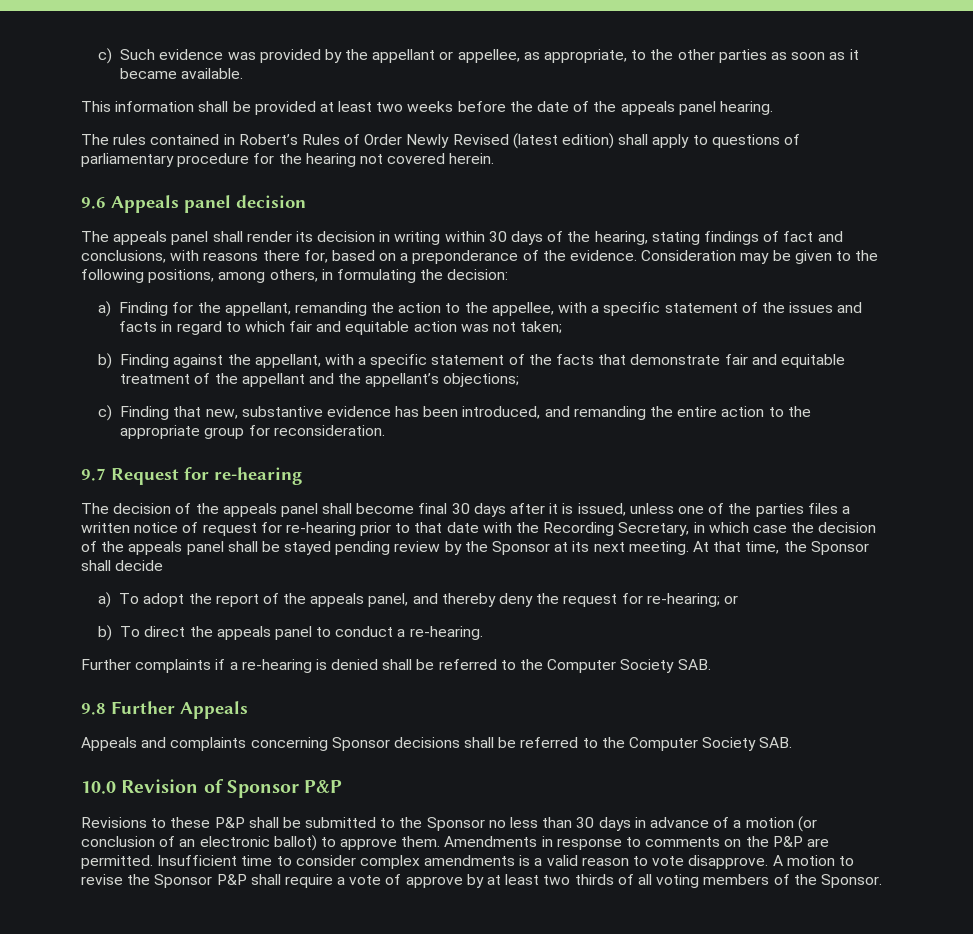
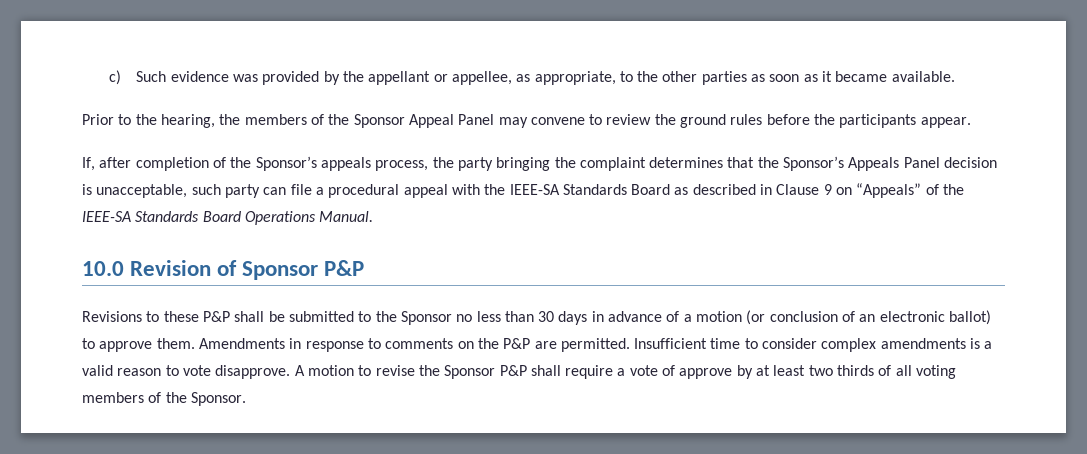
- This information shall be provided at least two weeks before the date of the appeals panel hearing.
- The rules contained in Robert’s Rules of Order Newly Revised (latest edition) shall apply to questions of parliamentary procedure for the hearing not covered herein.
- 9.6 Appeals panel decision
- The appeals panel shall render its decision in writing within 30 days of the hearing, stating findings of fact and conclusions, with reasons there for, based on a preponderance of the evidence. Consideration may be given to the following positions, among others, in formulating the decision:
- a) Finding for the appellant, remanding the action to the appellee, with a specific statement of the issues and facts in regard to which fair and equitable action was not taken;
- b) Finding against the appellant, with a specific statement of the facts that demonstrate fair and equitable treatment of the appellant and the appellant’s objections;
- c) Finding that new, substantive evidence has been introduced, and remanding the entire action to the appropriate group for reconsideration.
- 9.7 Request for re-hearing
- The decision of the appeals panel shall become final 30 days after it is issued, unless one of the parties files a written notice of request for re-hearing prior to that date with the Recording Secretary, in which case the decision of the appeals panel shall be stayed pending review by the Sponsor at its next meeting. At that time, the Sponsor shall decide
- a) To adopt the report of the appeals panel, and thereby deny the request for re-hearing; or
- b) To direct the appeals panel to conduct a re-hearing.
- Further complaints if a re-hearing is denied shall be referred to the Computer Society SAB.
- 9.8 Further Appeals
- Appeals and complaints concerning Sponsor decisions shall be referred to the Computer Society SAB.
+ Prior to the hearing, the members of the Sponsor Appeal Panel may convene to review the ground rules before the participants appear.
+ If, after completion of the Sponsor’s appeals process, the party bringing the complaint determines that the Sponsor’s Appeals Panel decision is unacceptable, such party can file a procedural appeal with the IEEE-SA Standards Board as described in Clause 9 on “Appeals” of the IEEE-SA Standards Board Operations Manual.

